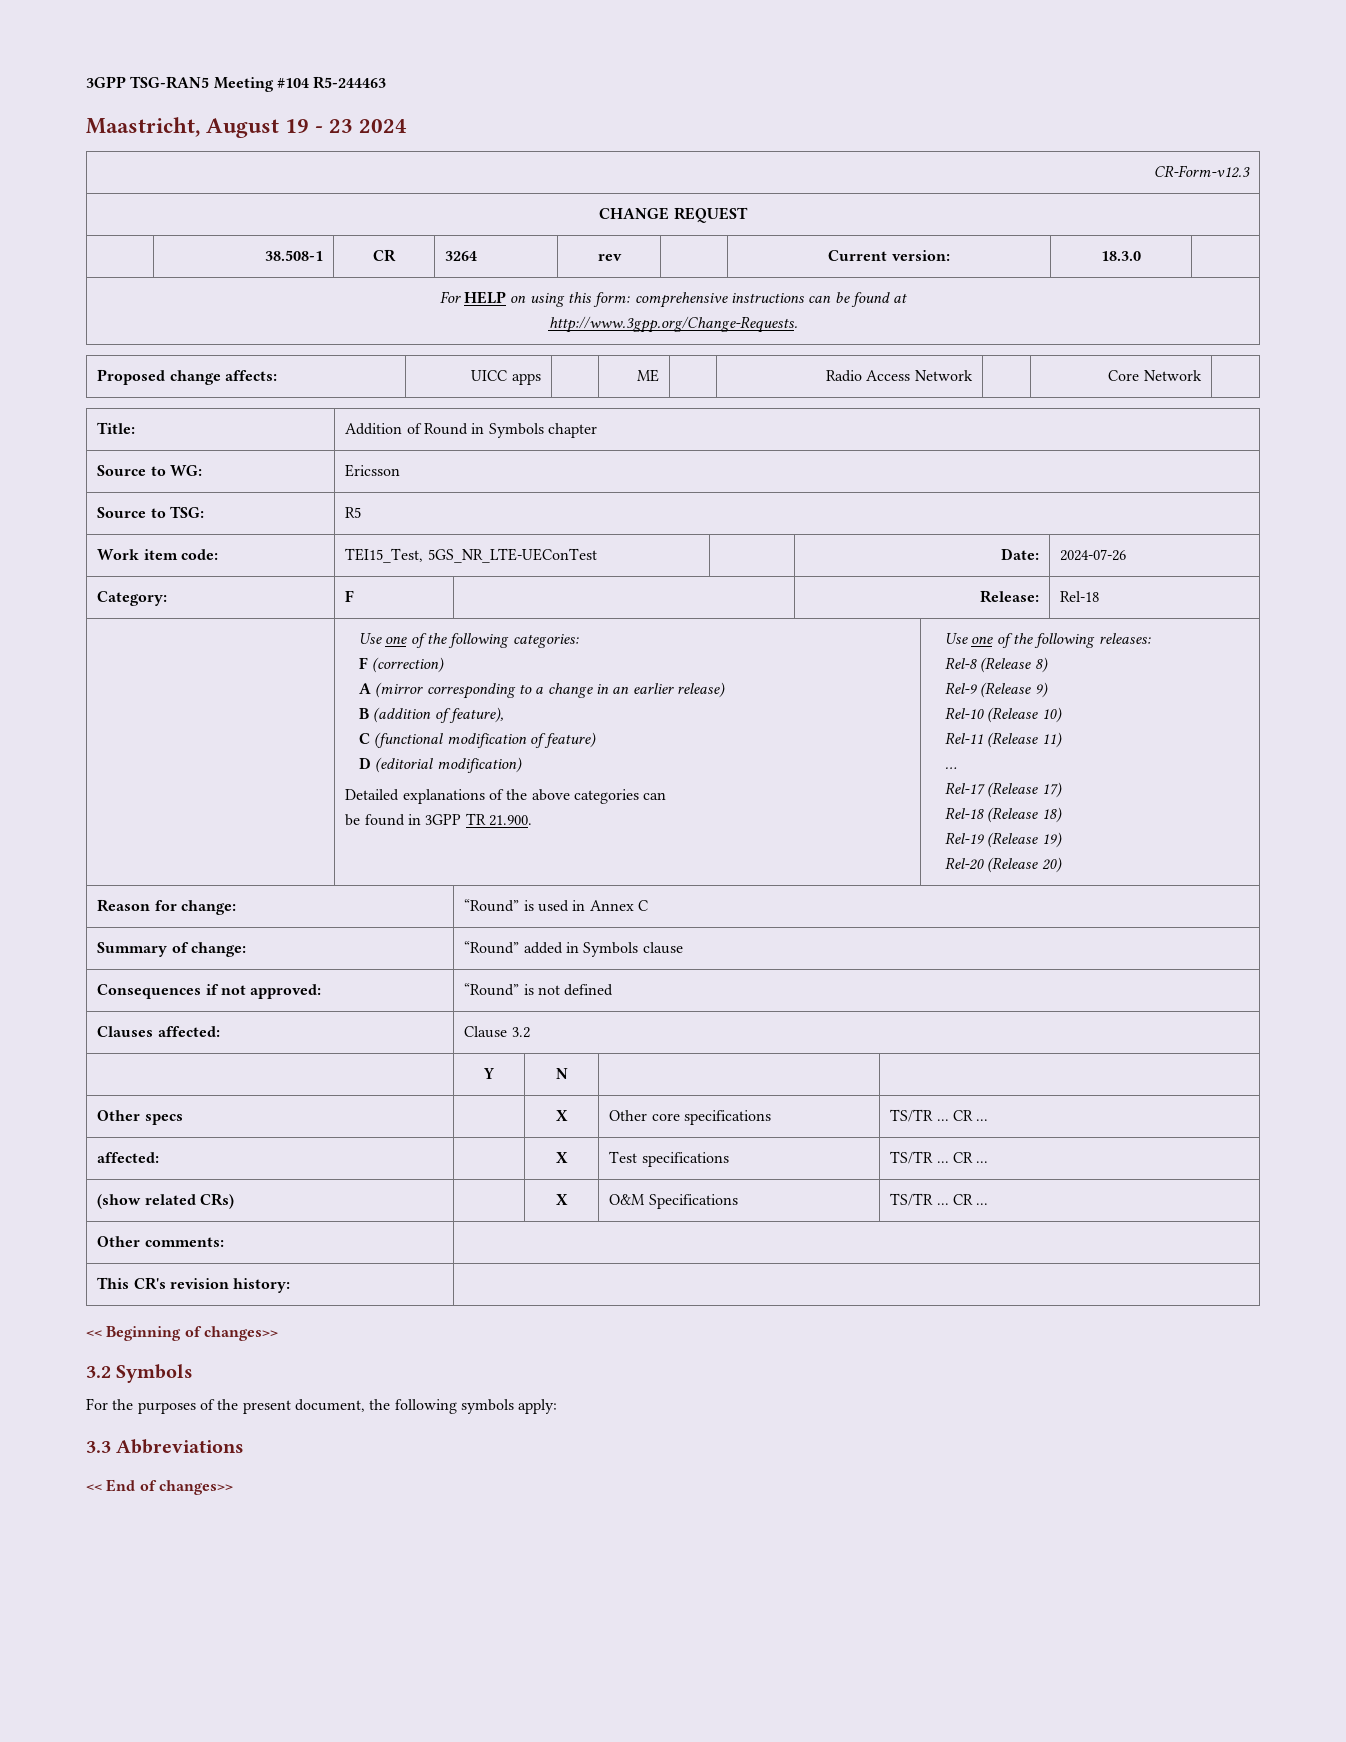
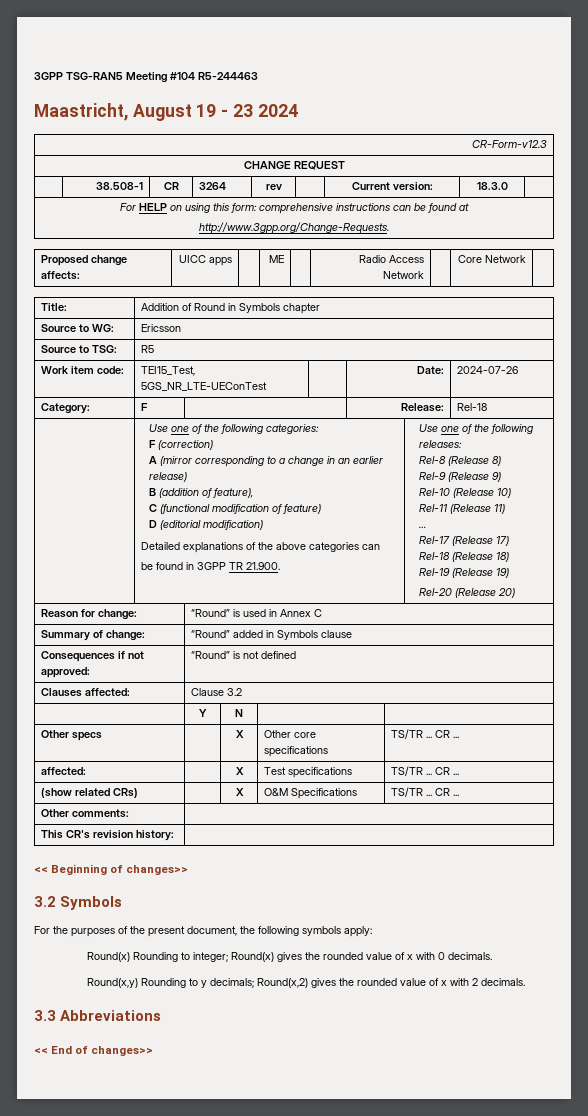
+ Round(x) Rounding to integer; Round(x) gives the rounded value of x with 0 decimals.
+ Round(x,y) Rounding to y decimals; Round(x,2) gives the rounded value of x with 2 decimals.

